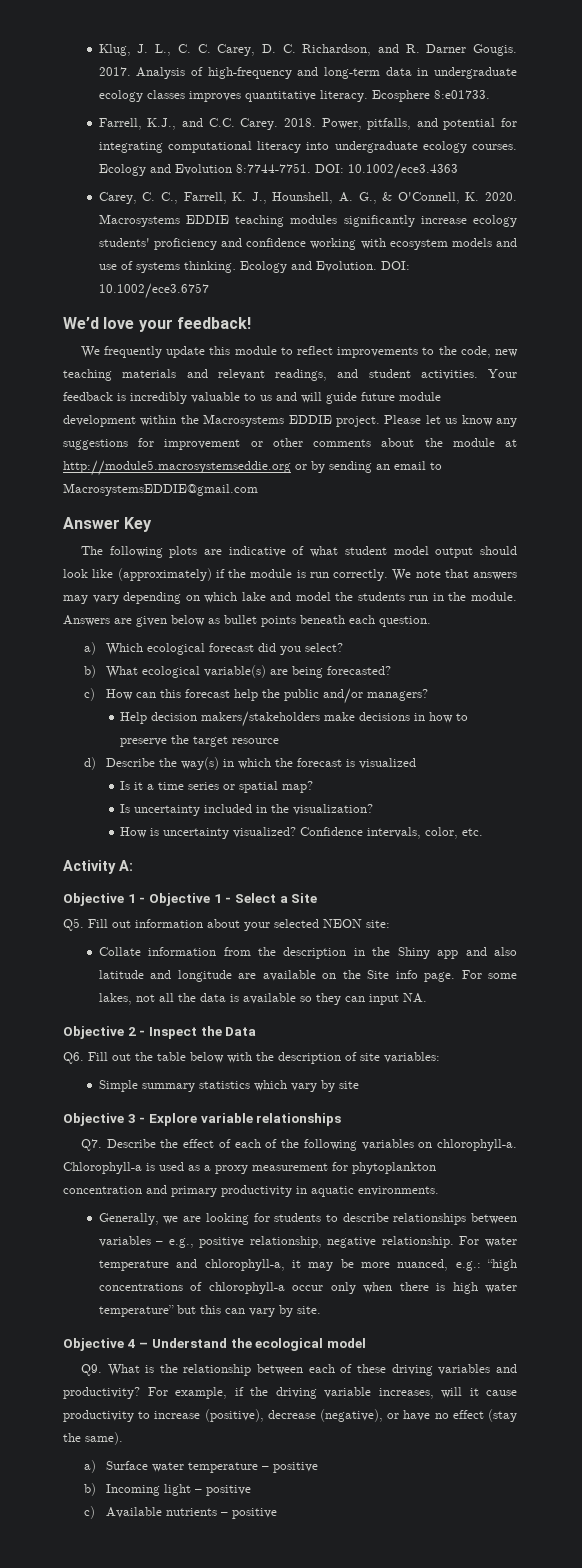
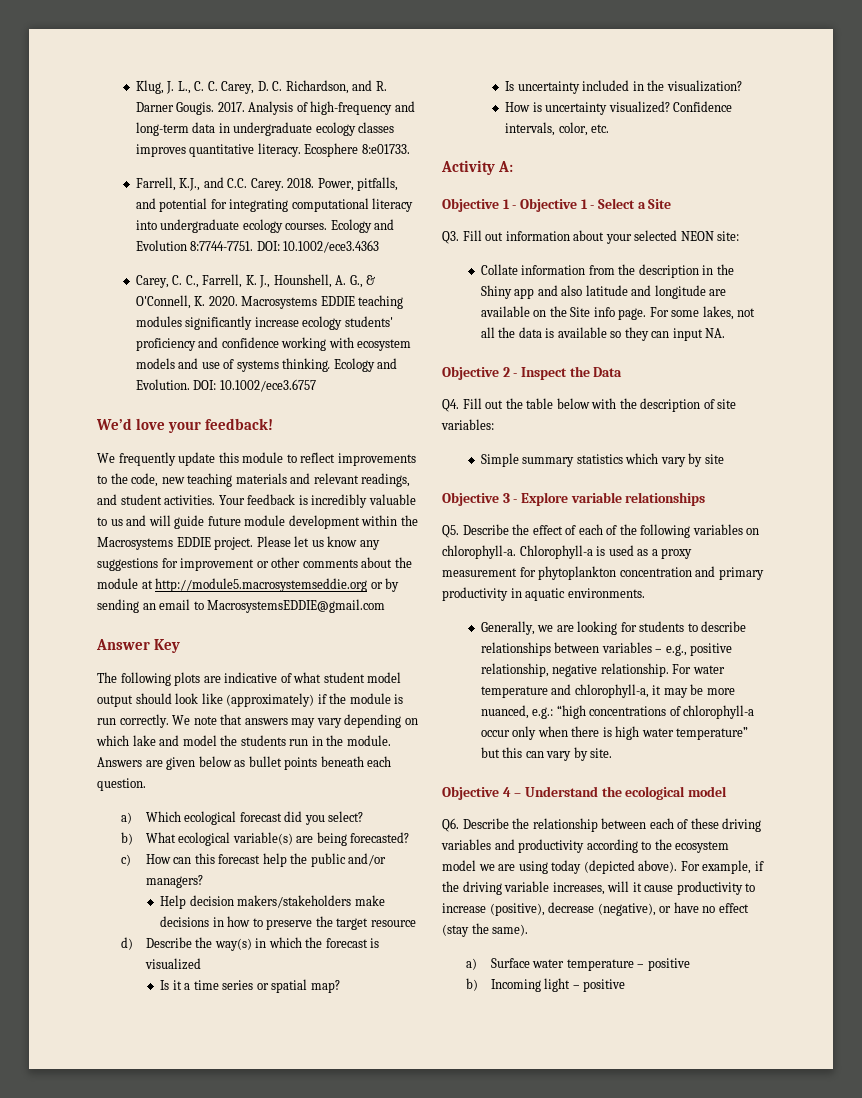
- Q5. Fill out information about your selected NEON site:
+ Q3. Fill out information about your selected NEON site:
- Q6. Fill out the table below with the description of site variables:
+ Q4. Fill out the table below with the description of site variables:
- Q7. Describe the effect of each of the following variables on chlorophyll-a.
+ Q5. Describe the effect of each of the following variables on chlorophyll-a.
- Q9. What is the relationship between each of these driving variables and productivity?
+ Q6. Describe the relationship between each of these driving variables and productivity according to the ecosystem model we are using today (depicted above).
- c) Available nutrients – positive

